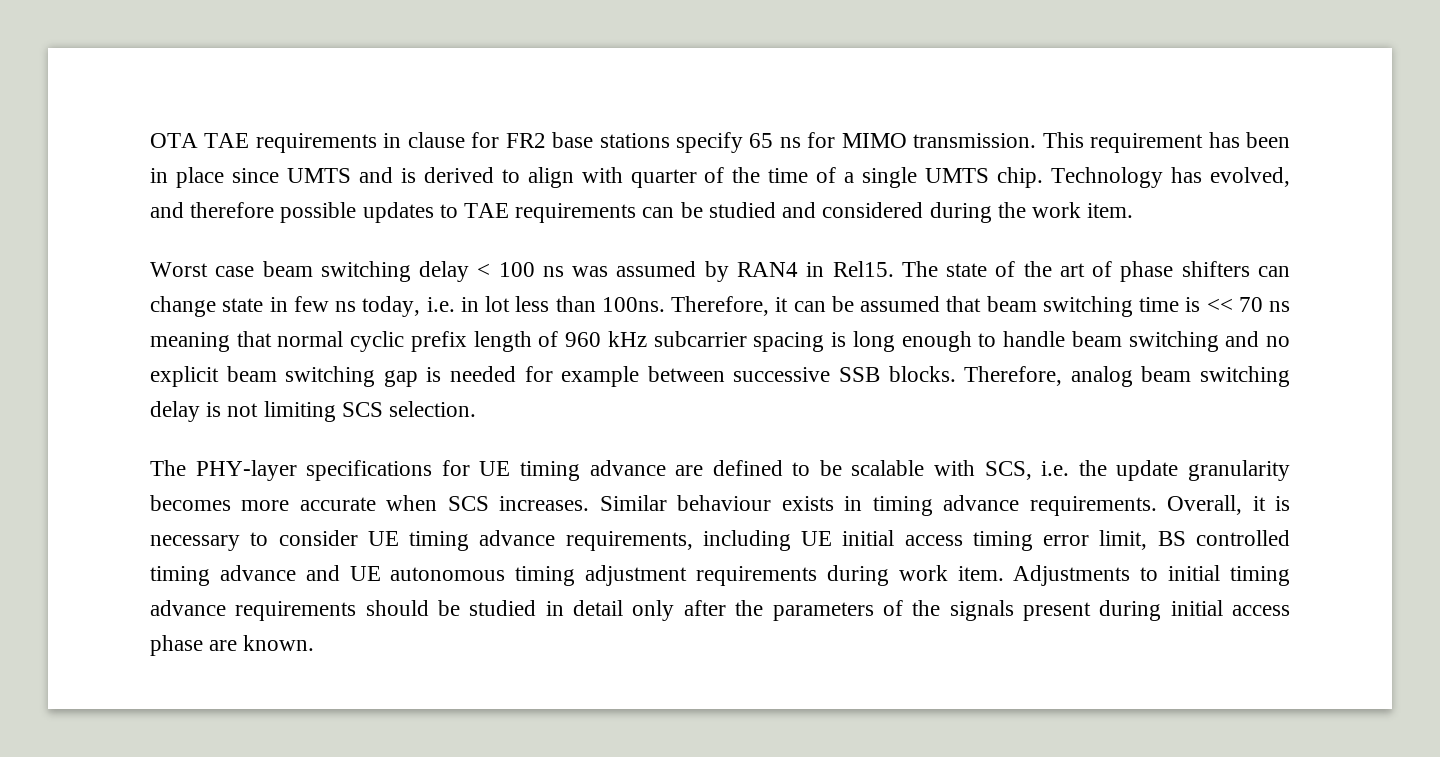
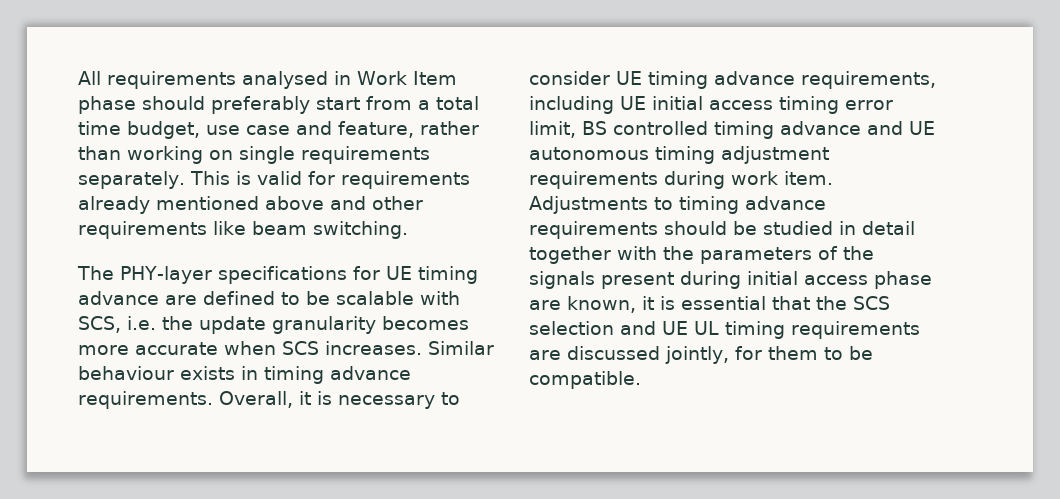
- OTA TAE requirements in clause for FR2 base stations specify 65 ns for MIMO transmission. This requirement has been in place since UMTS and is derived to align with quarter of the time of a single UMTS chip. Technology has evolved, and therefore possible updates to TAE requirements can be studied and considered during the work item.
- Worst case beam switching delay < 100 ns was assumed by RAN4 in Rel15. The state of the art of phase shifters can change state in few ns today, i.e. in lot less than 100ns. Therefore, it can be assumed that beam switching time is << 70 ns meaning that normal cyclic prefix length of 960 kHz subcarrier spacing is long enough to handle beam switching and no explicit beam switching gap is needed for example between successive SSB blocks. Therefore, analog beam switching delay is not limiting SCS selection.
+ All requirements analysed in Work Item phase should preferably start from a total time budget, use case and feature, rather than working on single requirements separately. This is valid for requirements already mentioned above and other requirements like beam switching.
- Adjustments to initial timing advance requirements should be studied in detail only after the parameters of the signals present during initial access phase are known.
+ Adjustments to timing advance requirements should be studied in detail together with the parameters of the signals present during initial access phase are known, it is essential that the SCS selection and UE UL timing requirements are discussed jointly, for them to be compatible.

